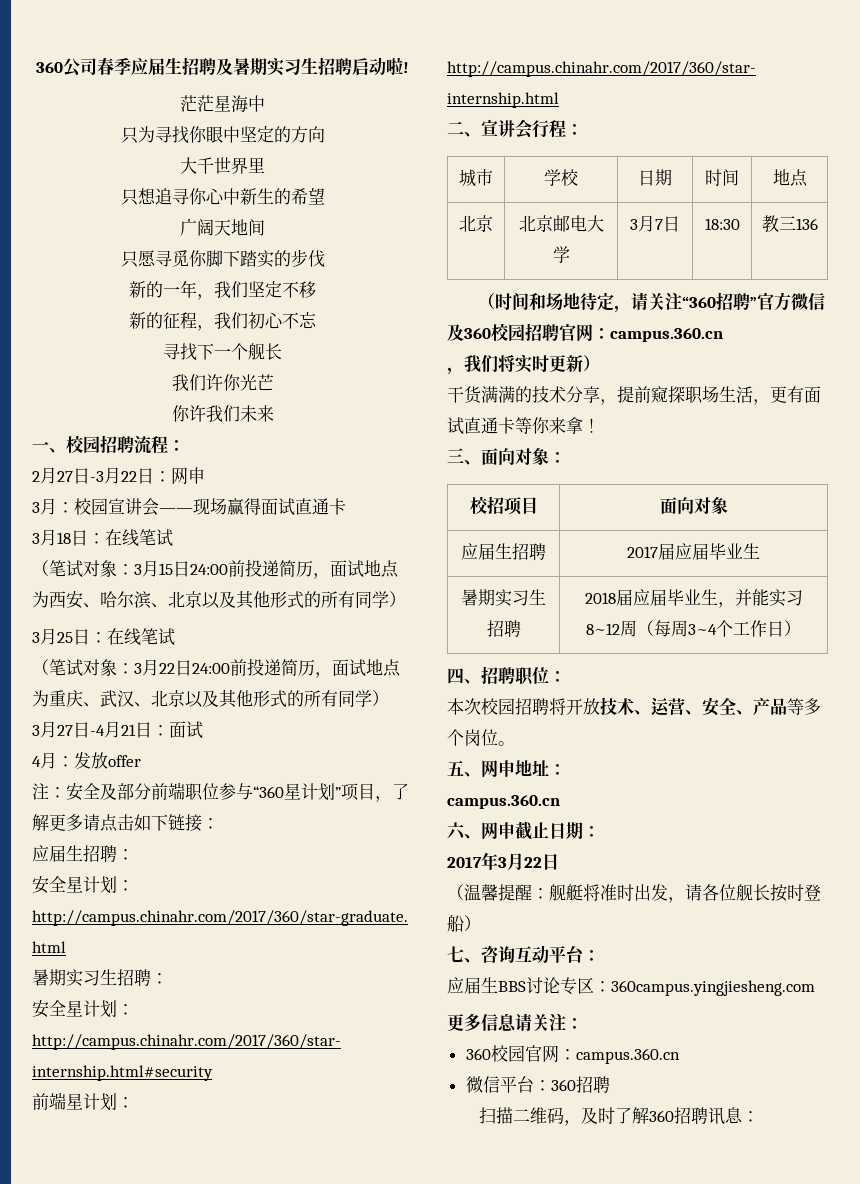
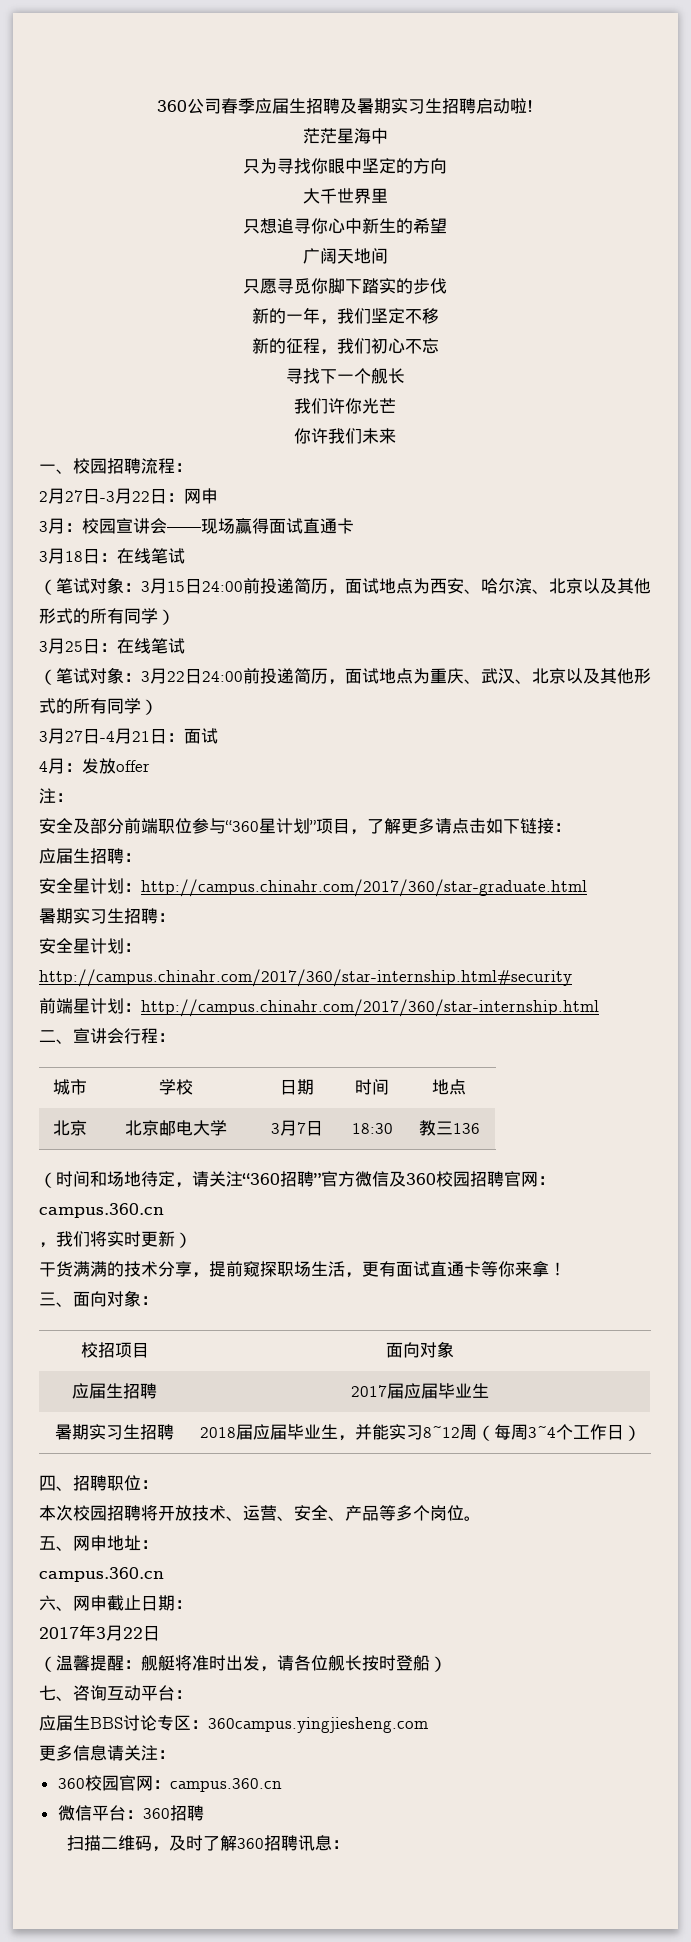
  4月：发放offer
- 注：安全及部分前端职位参与“360星计划”项目，了解更多请点击如下链接：
+ 注：
+ 安全及部分前端职位参与“360星计划”项目，了解更多请点击如下链接：

